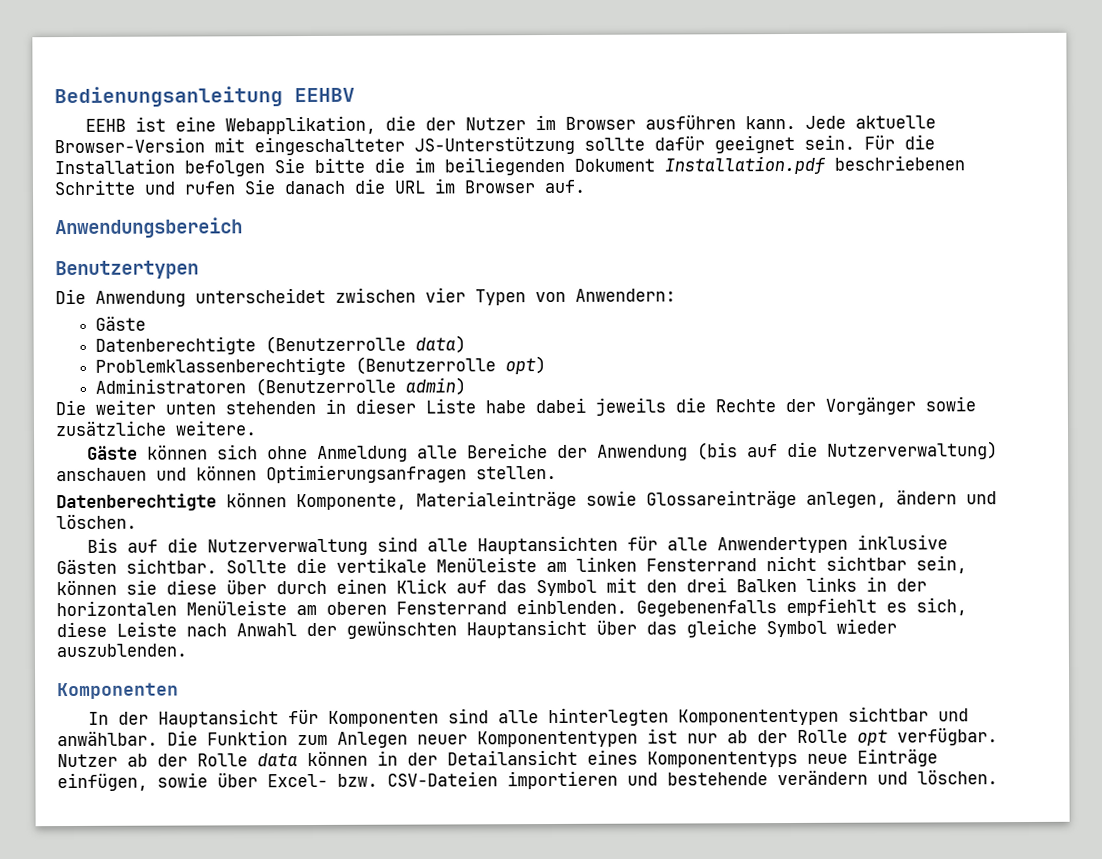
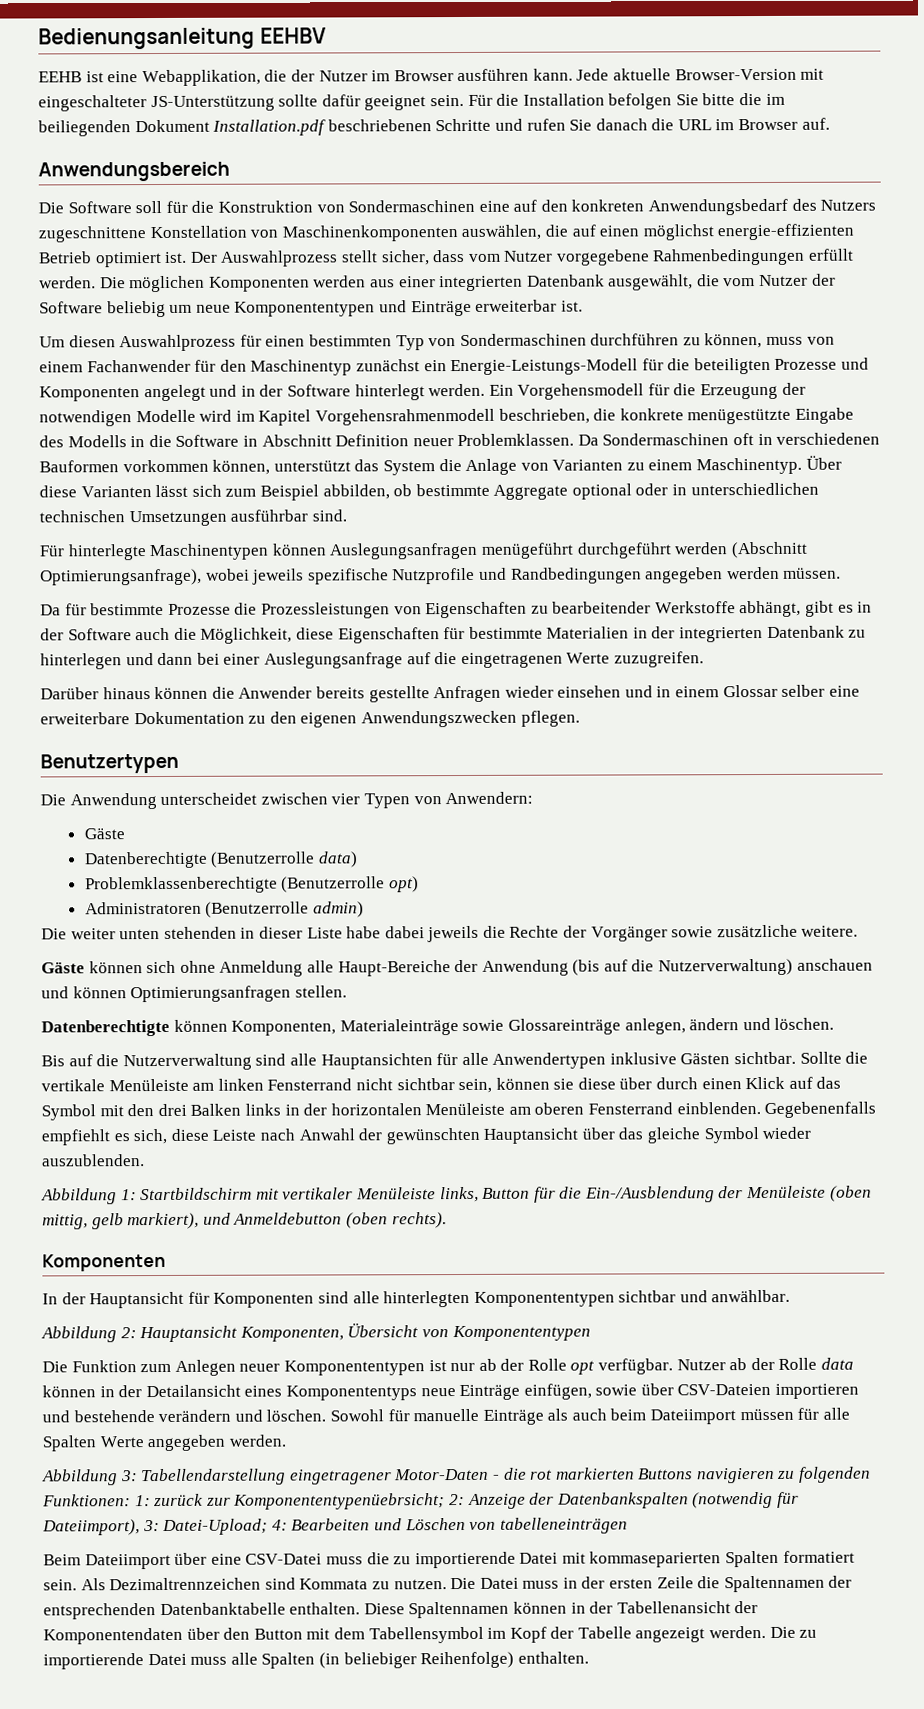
+ Die Software soll für die Konstruktion von Sondermaschinen eine auf den konkreten Anwendungsbedarf des Nutzers zugeschnittene Konstellation von Maschinenkomponenten auswählen, die auf einen möglichst energie-effizienten Betrieb optimiert ist. Der Auswahlprozess stellt sicher, dass vom Nutzer vorgegebene Rahmenbedingungen erfüllt werden. Die möglichen Komponenten werden aus einer integrierten Datenbank ausgewählt, die vom Nutzer der Software beliebig um neue Komponententypen und Einträge erweiterbar ist.
+ Um diesen Auswahlprozess für einen bestimmten Typ von Sondermaschinen durchführen zu können, muss von einem Fachanwender für den Maschinentyp zunächst ein Energie-Leistungs-Modell für die beteiligten Prozesse und Komponenten angelegt und in der Software hinterlegt werden. Ein Vorgehensmodell für die Erzeugung der notwendigen Modelle wird im Kapitel Vorgehensrahmenmodell beschrieben, die konkrete menügestützte Eingabe des Modells in die Software in Abschnitt Definition neuer Problemklassen. Da Sondermaschinen oft in verschiedenen Bauformen vorkommen können, unterstützt das System die Anlage von Varianten zu einem Maschinentyp. Über diese Varianten lässt sich zum Beispiel abbilden, ob bestimmte Aggregate optional oder in unterschiedlichen technischen Umsetzungen ausführbar sind.
+ Für hinterlegte Maschinentypen können Auslegungsanfragen menügeführt durchgeführt werden (Abschnitt Optimierungsanfrage), wobei jeweils spezifische Nutzprofile und Randbedingungen angegeben werden müssen.
+ Da für bestimmte Prozesse die Prozessleistungen von Eigenschaften zu bearbeitender Werkstoffe abhängt, gibt es in der Software auch die Möglichkeit, diese Eigenschaften für bestimmte Materialien in der integrierten Datenbank zu hinterlegen und dann bei einer Auslegungsanfrage auf die eingetragenen Werte zuzugreifen.
+ Darüber hinaus können die Anwender bereits gestellte Anfragen wieder einsehen und in einem Glossar selber eine erweiterbare Dokumentation zu den eigenen Anwendungszwecken pflegen.
- Gäste können sich ohne Anmeldung alle Bereiche der Anwendung (bis auf die Nutzerverwaltung) anschauen und können Optimierungsanfragen stellen.
+ Gäste können sich ohne Anmeldung alle Haupt-Bereiche der Anwendung (bis auf die Nutzerverwaltung) anschauen und können Optimierungsanfragen stellen.
- Datenberechtigte können Komponente, Materialeinträge sowie Glossareinträge anlegen, ändern und löschen.
+ Datenberechtigte können Komponenten, Materialeinträge sowie Glossareinträge anlegen, ändern und löschen.
+ Abbildung 1: Startbildschirm mit vertikaler Menüleiste links, Button für die Ein-/Ausblendung der Menüleiste (oben mittig, gelb markiert), und Anmeldebutton (oben rechts).
- In der Hauptansicht für Komponenten sind alle hinterlegten Komponententypen sichtbar und anwählbar. Die Funktion zum Anlegen neuer Komponententypen ist nur ab der Rolle opt verfügbar.
+ In der Hauptansicht für Komponenten sind alle hinterlegten Komponententypen sichtbar und anwählbar.
+ Abbildung 2: Hauptansicht Komponenten, Übersicht von Komponententypen
+ Die Funktion zum Anlegen neuer Komponententypen ist nur ab der Rolle opt verfügbar.
- Nutzer ab der Rolle data können in der Detailansicht eines Komponententyps neue Einträge einfügen, sowie über Excel- bzw. CSV-Dateien importieren und bestehende verändern und löschen.
+ Nutzer ab der Rolle data können in der Detailansicht eines Komponententyps neue Einträge einfügen, sowie über CSV-Dateien importieren und bestehende verändern und löschen.
+ Sowohl für manuelle Einträge als auch beim Dateiimport müssen für alle Spalten Werte angegeben werden.
+ Abbildung 3: Tabellendarstellung eingetragener Motor-Daten - die rot markierten Buttons navigieren zu folgenden Funktionen: 1: zurück zur Komponententypenüebrsicht; 2: Anzeige der Datenbankspalten (notwendig für Dateiimport), 3: Datei-Upload; 4: Bearbeiten und Löschen von tabelleneinträgen
+ Beim Dateiimport über eine CSV-Datei muss die zu importierende Datei mit kommaseparierten Spalten formatiert sein. Als Dezimaltrennzeichen sind Kommata zu nutzen. Die Datei muss in der ersten Zeile die Spaltennamen der entsprechenden Datenbanktabelle enthalten. Diese Spaltennamen können in der Tabellenansicht der Komponentendaten über den Button mit dem Tabellensymbol im Kopf der Tabelle angezeigt werden. Die zu importierende Datei muss alle Spalten (in beliebiger Reihenfolge) enthalten.

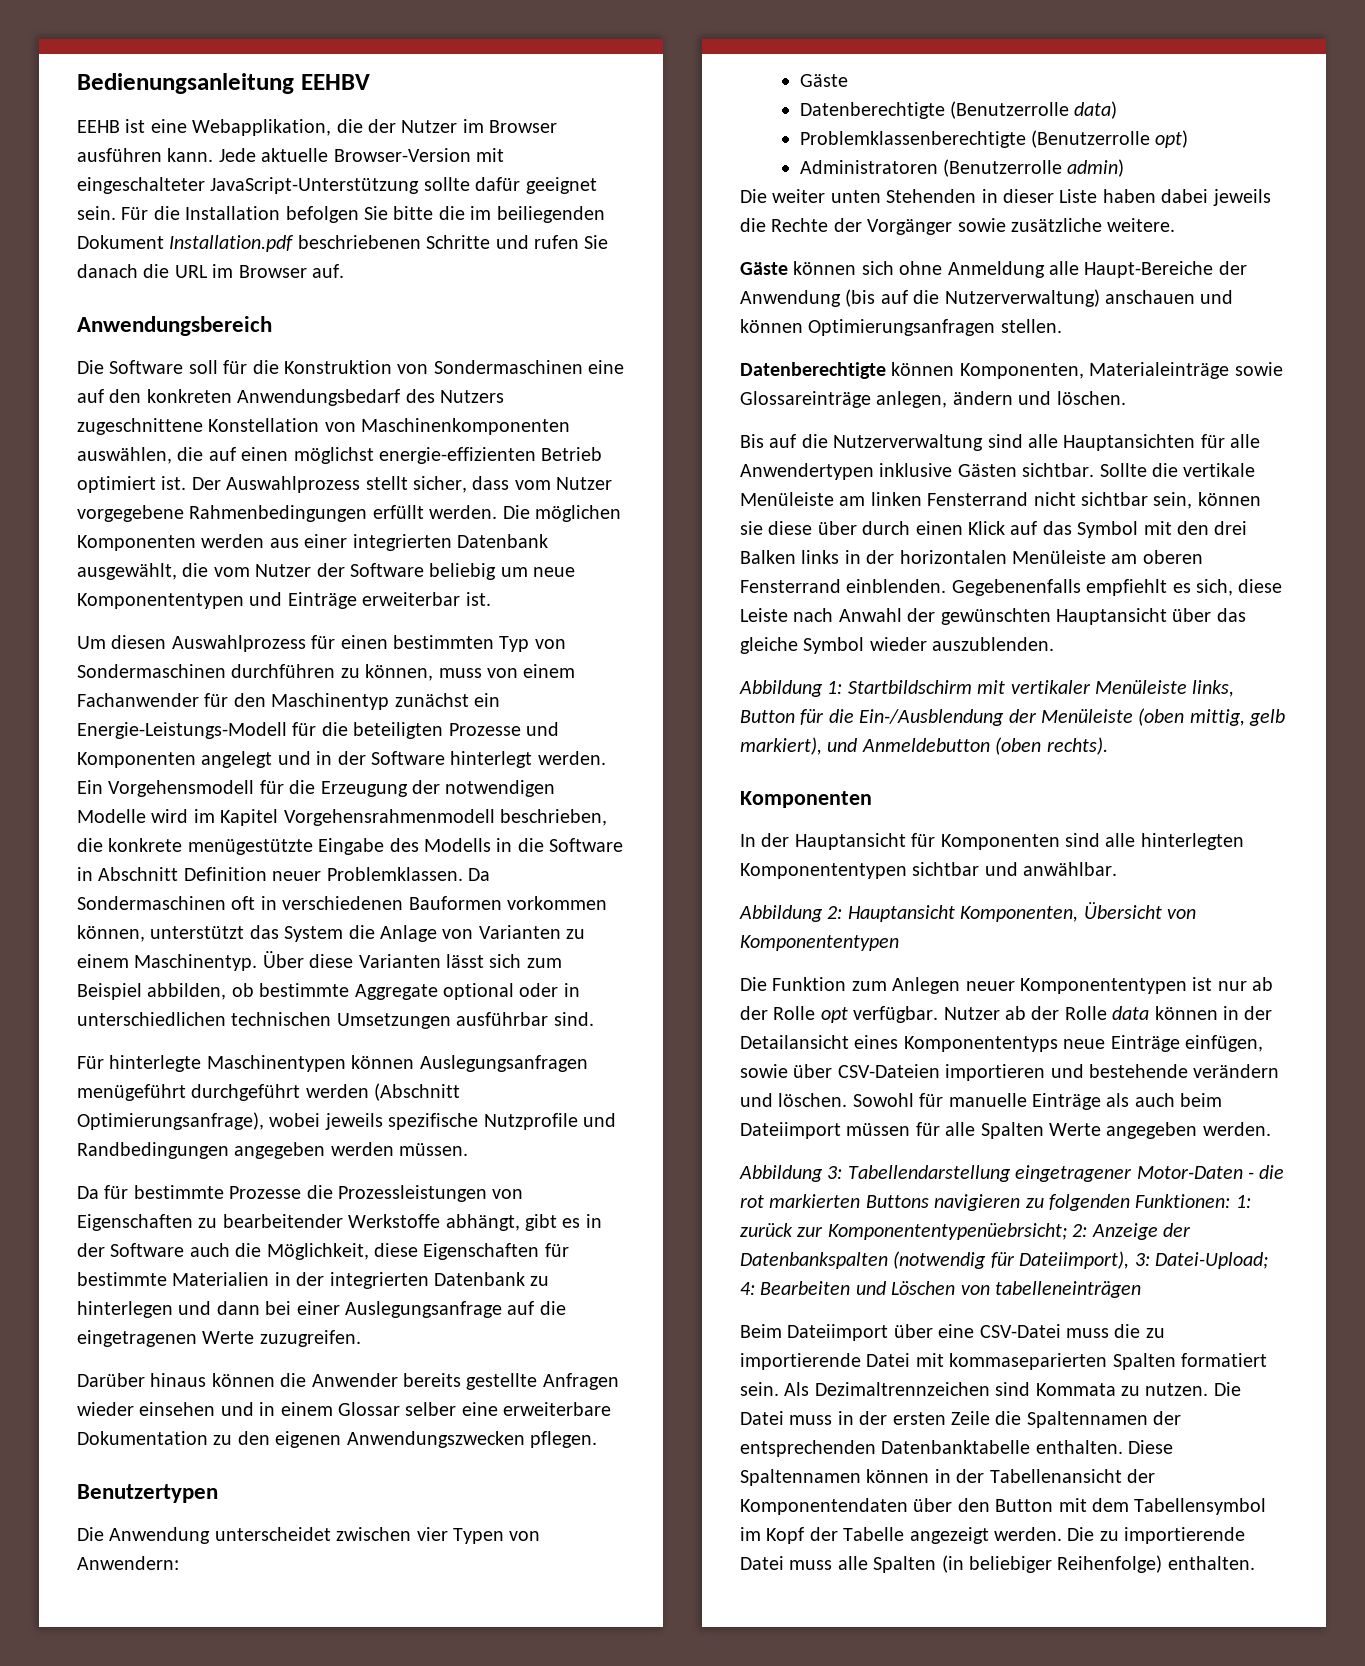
- Jede aktuelle Browser-Version mit eingeschalteter JS-Unterstützung sollte dafür geeignet sein.
+ Jede aktuelle Browser-Version mit eingeschalteter JavaScript-Unterstützung sollte dafür geeignet sein.
- Die weiter unten stehenden in dieser Liste habe dabei jeweils die Rechte der Vorgänger sowie zusätzliche weitere.
+ Die weiter unten Stehenden in dieser Liste haben dabei jeweils die Rechte der Vorgänger sowie zusätzliche weitere.

